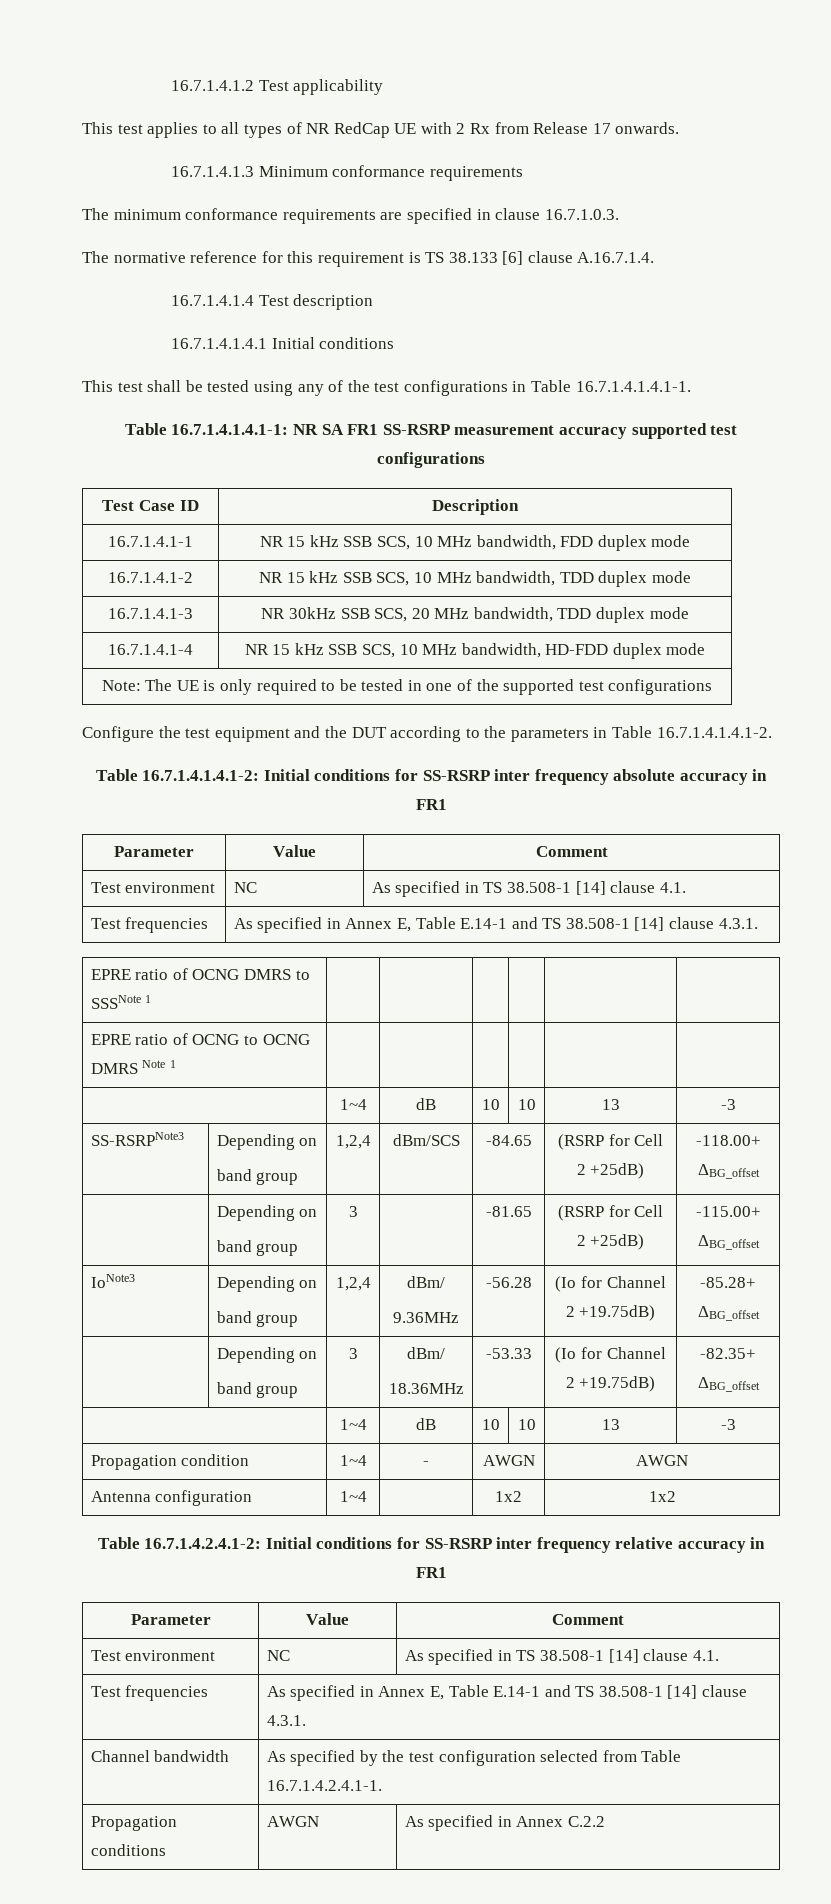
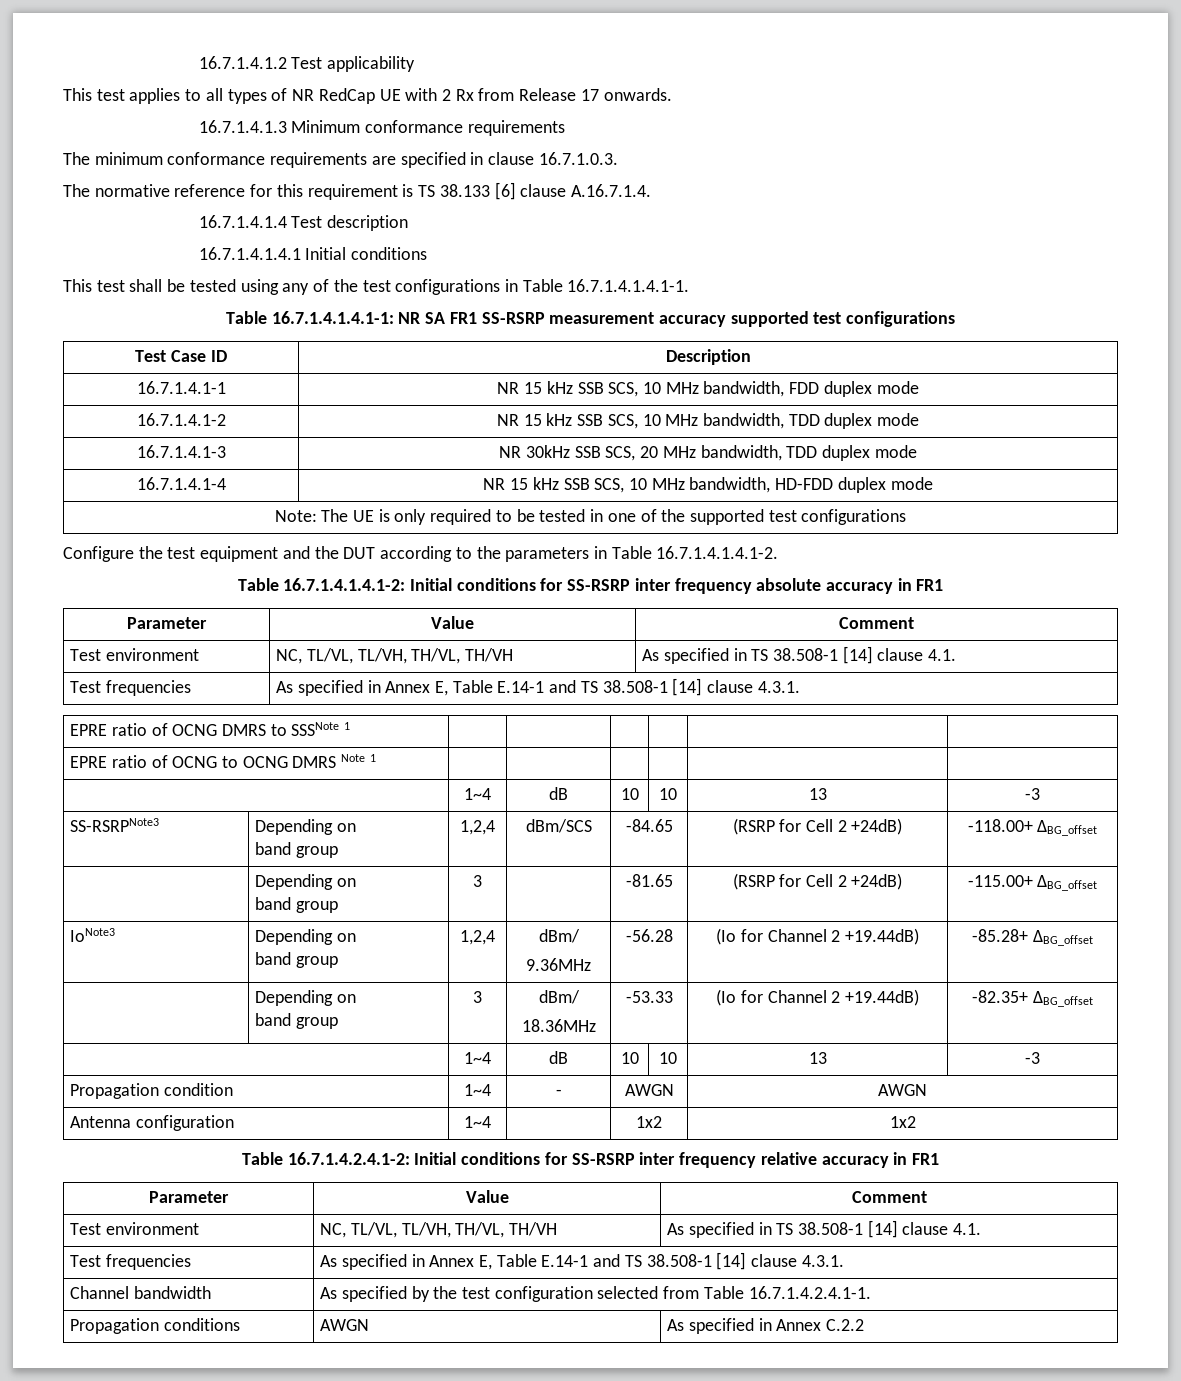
  Table 16.7.1.4.1.4.1-2: Initial conditions for SS-RSRP inter frequency absolute accuracy in FR1
  Parameter | Value | Comment
- Test environment | NC | As specified in TS 38.508-1 [14] clause 4.1.
+ Test environment | NC, TL/VL, TL/VH, TH/VL, TH/VH | As specified in TS 38.508-1 [14] clause 4.1.
  SS-RSRPNote3 | Depending on
- band group | 1,2,4 | dBm/SCS | -84.65 | (RSRP for Cell 2 +25dB) | -118.00+ ΔBG_offset
+ band group | 1,2,4 | dBm/SCS | -84.65 | (RSRP for Cell 2 +24dB) | -118.00+ ΔBG_offset
  | Depending on
- band group | 3 | | -81.65 | (RSRP for Cell 2 +25dB) | -115.00+ ΔBG_offset
+ band group | 3 | | -81.65 | (RSRP for Cell 2 +24dB) | -115.00+ ΔBG_offset
  IoNote3 | Depending on
  band group | 1,2,4 | dBm/
- 9.36MHz | -56.28 | (Io for Channel 2 +19.75dB) | -85.28+ ΔBG_offset
+ 9.36MHz | -56.28 | (Io for Channel 2 +19.44dB) | -85.28+ ΔBG_offset
  | Depending on
  band group | 3 | dBm/
- 18.36MHz | -53.33 | (Io for Channel 2 +19.75dB) | -82.35+ ΔBG_offset
+ 18.36MHz | -53.33 | (Io for Channel 2 +19.44dB) | -82.35+ ΔBG_offset
  Table 16.7.1.4.2.4.1-2: Initial conditions for SS-RSRP inter frequency relative accuracy in FR1
  Parameter | Value | Comment
- Test environment | NC | As specified in TS 38.508-1 [14] clause 4.1.
+ Test environment | NC, TL/VL, TL/VH, TH/VL, TH/VH | As specified in TS 38.508-1 [14] clause 4.1.

